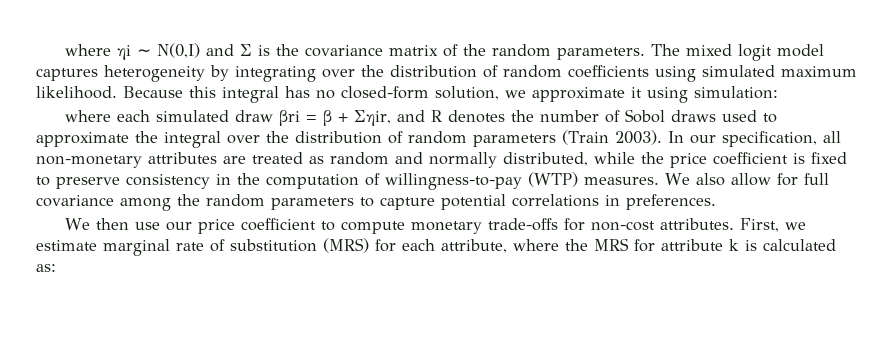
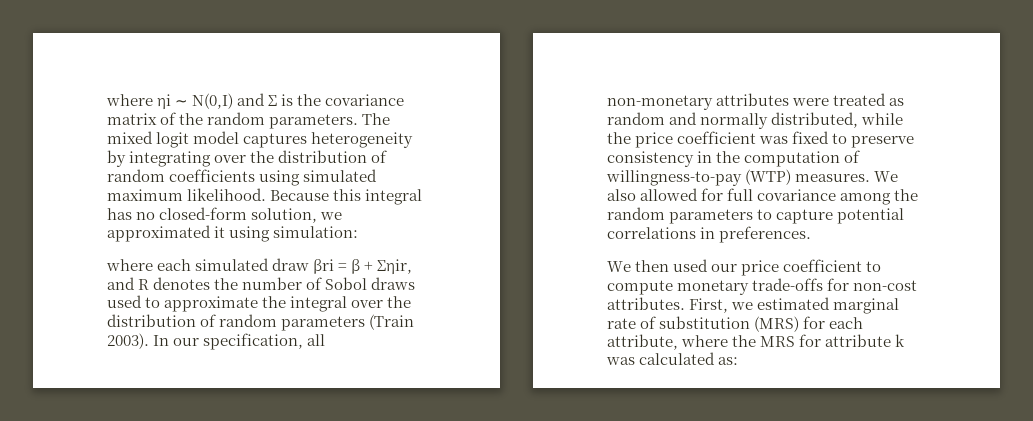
- Because this integral has no closed-form solution, we approximate it using simulation:
+ Because this integral has no closed-form solution, we approximated it using simulation:
- In our specification, all non-monetary attributes are treated as random and normally distributed, while the price coefficient is fixed to preserve consistency in the computation of willingness-to-pay (WTP) measures.
+ In our specification, all non-monetary attributes were treated as random and normally distributed, while the price coefficient was fixed to preserve consistency in the computation of willingness-to-pay (WTP) measures.
- We also allow for full covariance among the random parameters to capture potential correlations in preferences.
+ We also allowed for full covariance among the random parameters to capture potential correlations in preferences.
- We then use our price coefficient to compute monetary trade-offs for non-cost attributes.
+ We then used our price coefficient to compute monetary trade-offs for non-cost attributes.
- First, we estimate marginal rate of substitution (MRS) for each attribute, where the MRS for attribute k is calculated as:
+ First, we estimated marginal rate of substitution (MRS) for each attribute, where the MRS for attribute k was calculated as:

